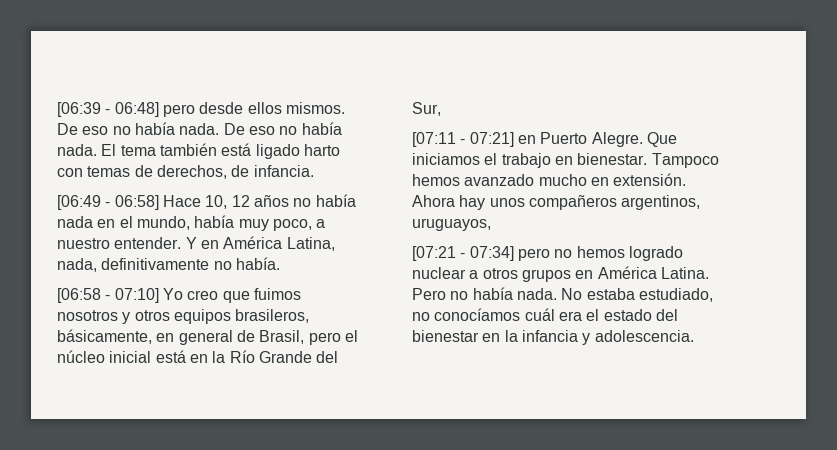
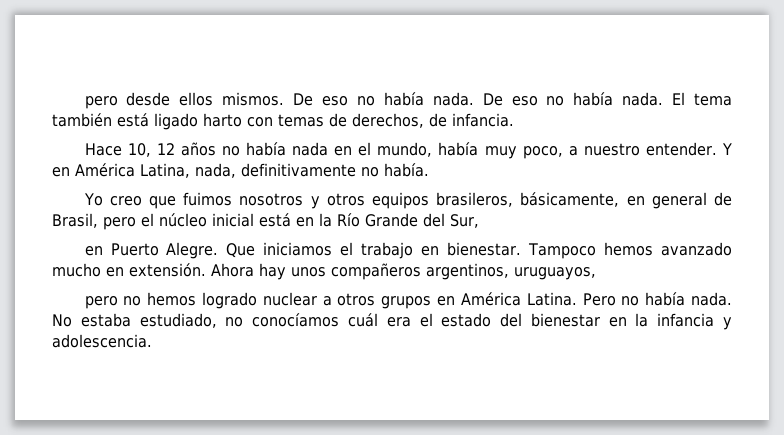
- [06:39 - 06:48] pero desde ellos mismos.
+ pero desde ellos mismos.
- [06:49 - 06:58] Hace 10, 12 años no había nada en el mundo, había muy poco, a nuestro entender.
+ Hace 10, 12 años no había nada en el mundo, había muy poco, a nuestro entender.
- [06:58 - 07:10] Yo creo que fuimos nosotros y otros equipos brasileros, básicamente, en general de Brasil, pero el núcleo inicial está en la Río Grande del Sur,
+ Yo creo que fuimos nosotros y otros equipos brasileros, básicamente, en general de Brasil, pero el núcleo inicial está en la Río Grande del Sur,
- [07:11 - 07:21] en Puerto Alegre.
+ en Puerto Alegre.
- [07:21 - 07:34] pero no hemos logrado nuclear a otros grupos en América Latina.
+ pero no hemos logrado nuclear a otros grupos en América Latina.

